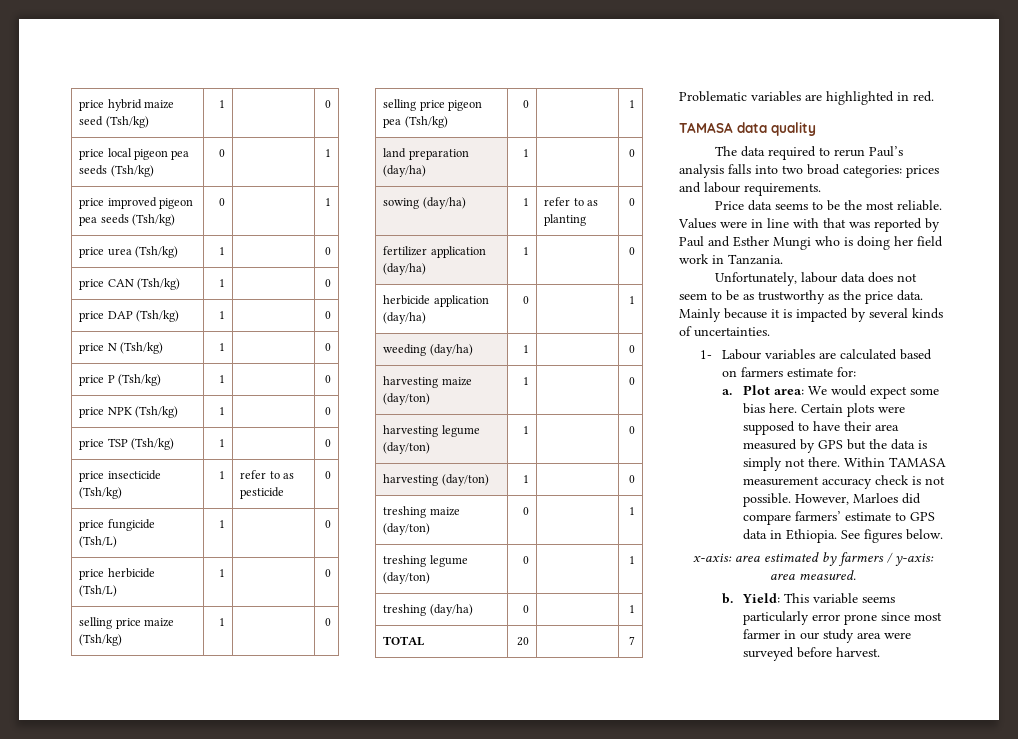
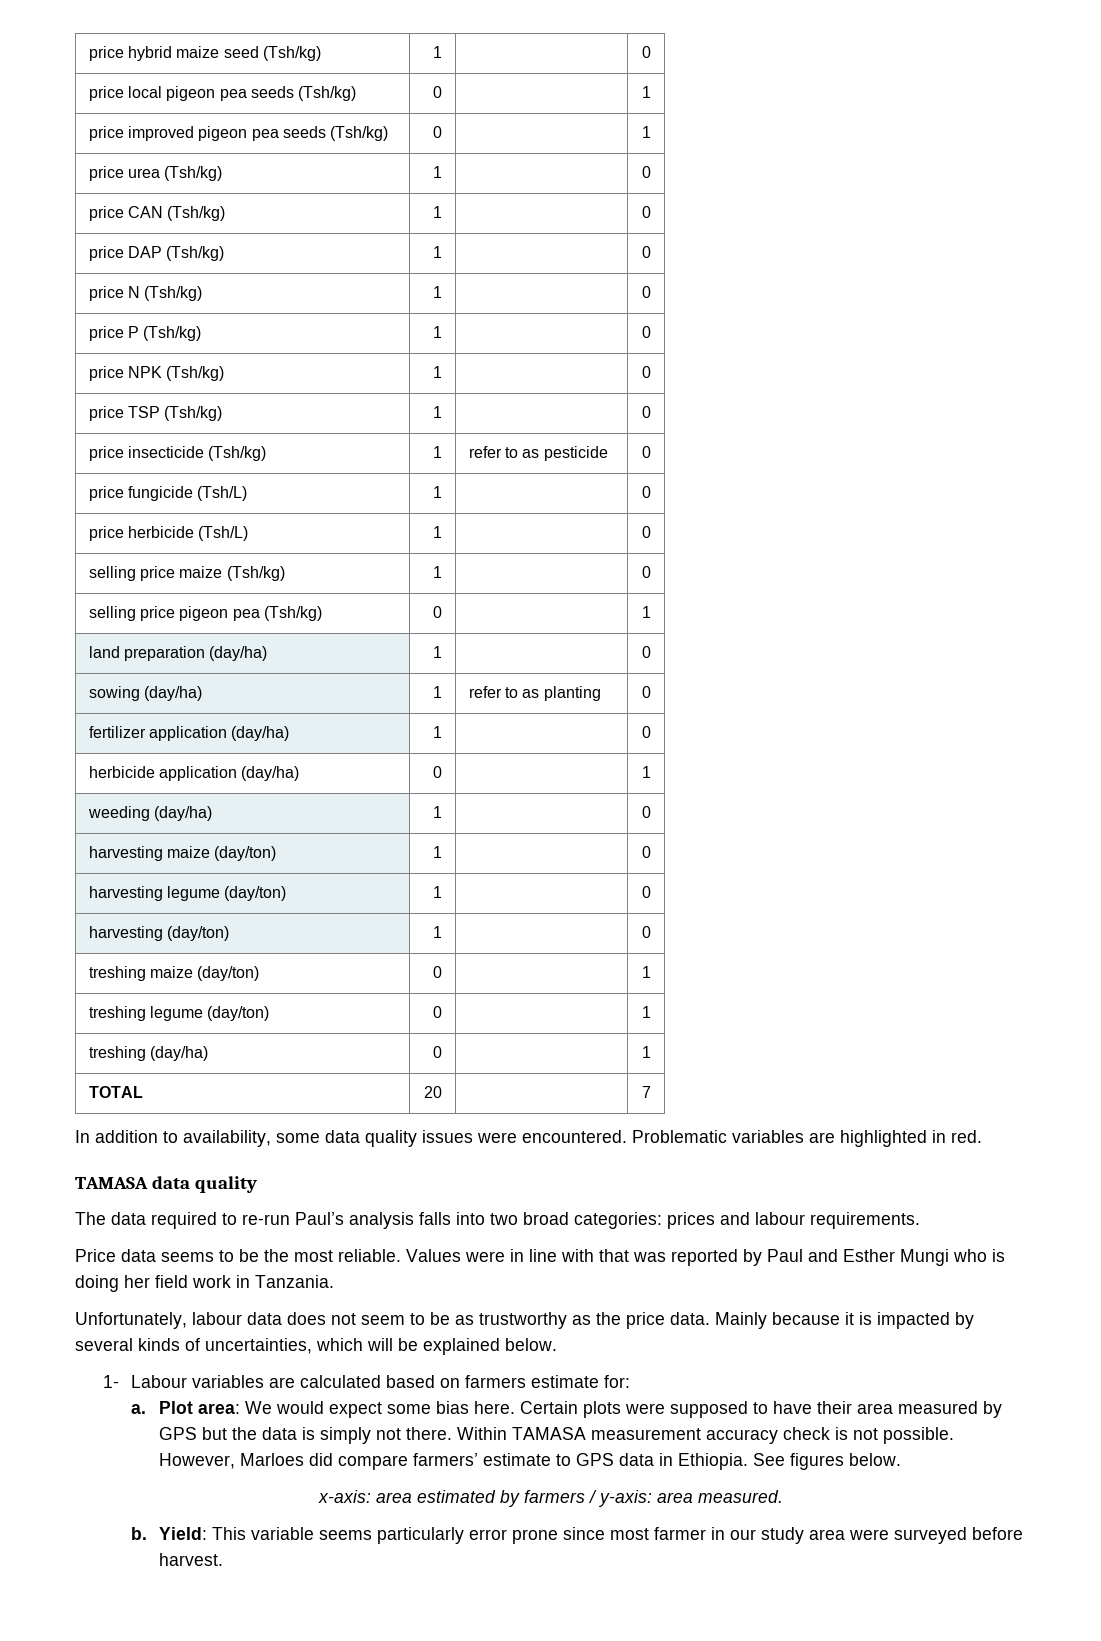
+ In addition to availability, some data quality issues were encountered.
- The data required to rerun Paul’s analysis falls into two broad categories: prices and labour requirements.
+ The data required to re-run Paul’s analysis falls into two broad categories: prices and labour requirements.
- Mainly because it is impacted by several kinds of uncertainties.
+ Mainly because it is impacted by several kinds of uncertainties, which will be explained below.

